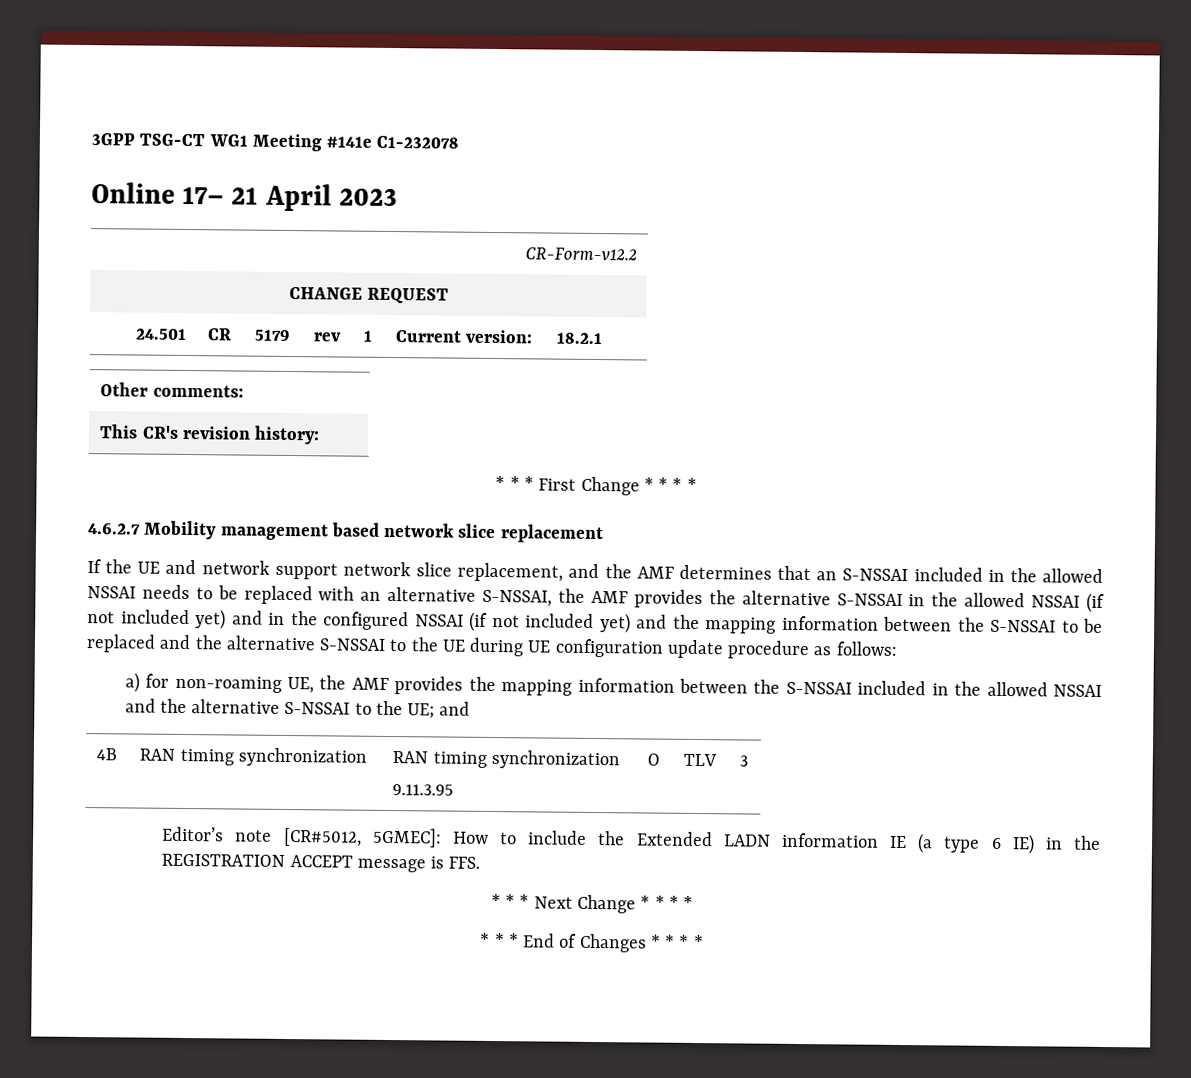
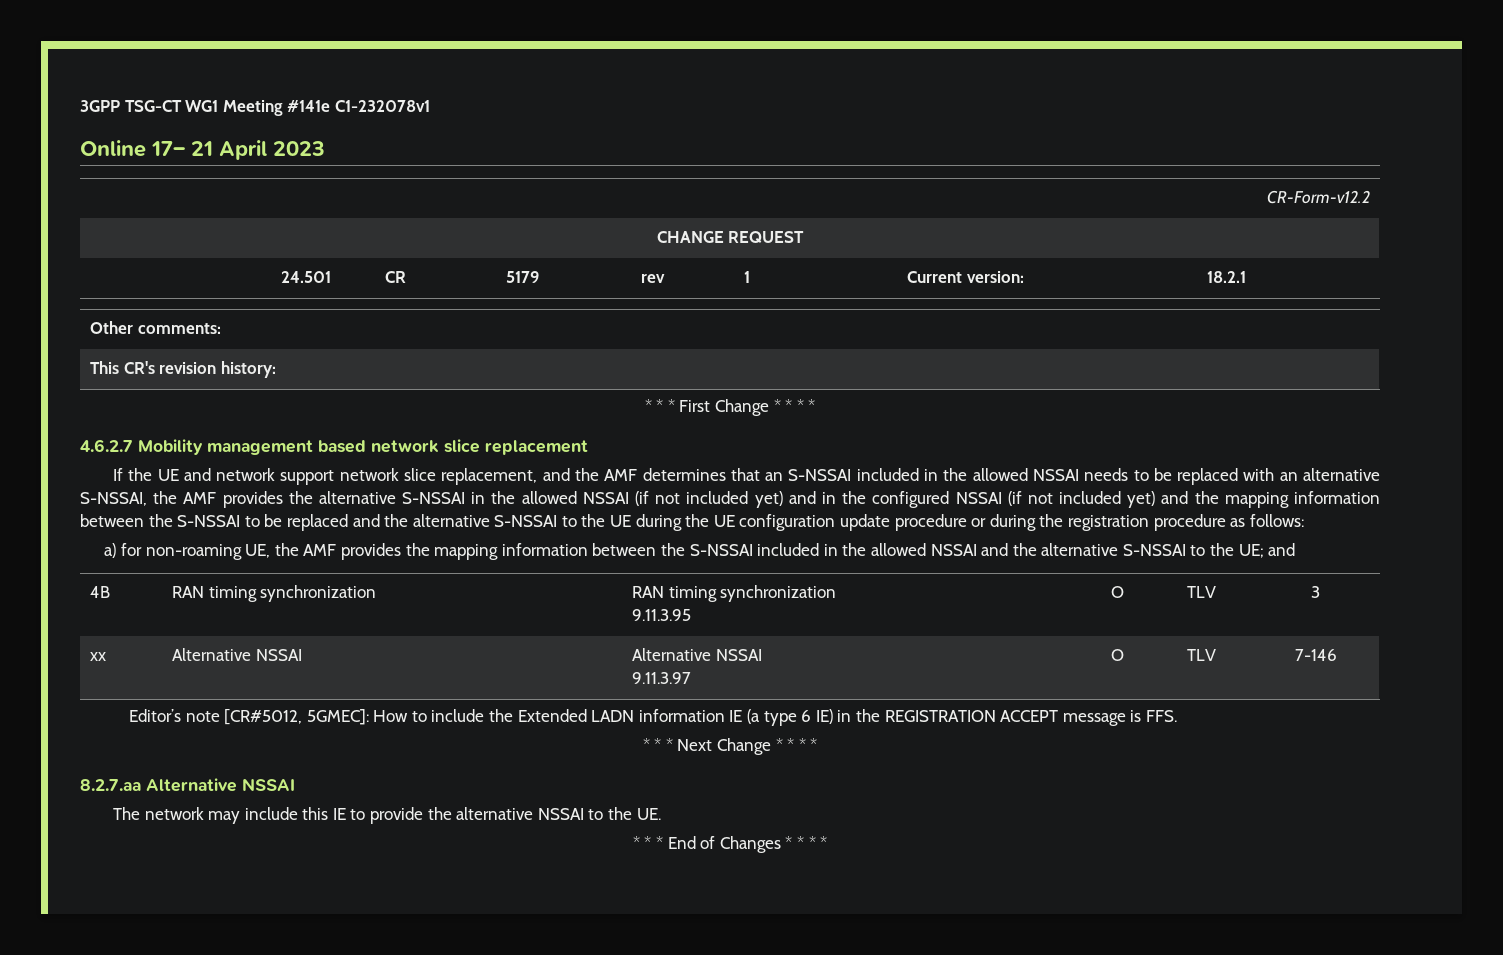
- 3GPP TSG-CT WG1 Meeting #141e C1-232078
+ 3GPP TSG-CT WG1 Meeting #141e C1-232078v1
- If the UE and network support network slice replacement, and the AMF determines that an S-NSSAI included in the allowed NSSAI needs to be replaced with an alternative S-NSSAI, the AMF provides the alternative S-NSSAI in the allowed NSSAI (if not included yet) and in the configured NSSAI (if not included yet) and the mapping information between the S-NSSAI to be replaced and the alternative S-NSSAI to the UE during UE configuration update procedure as follows:
+ If the UE and network support network slice replacement, and the AMF determines that an S-NSSAI included in the allowed NSSAI needs to be replaced with an alternative S-NSSAI, the AMF provides the alternative S-NSSAI in the allowed NSSAI (if not included yet) and in the configured NSSAI (if not included yet) and the mapping information between the S-NSSAI to be replaced and the alternative S-NSSAI to the UE during the UE configuration update procedure or during the registration procedure as follows:
+ xx | Alternative NSSAI | Alternative NSSAI
+ 9.11.3.97 | O | TLV | 7-146
+ 8.2.7.aa Alternative NSSAI
+ The network may include this IE to provide the alternative NSSAI to the UE.

